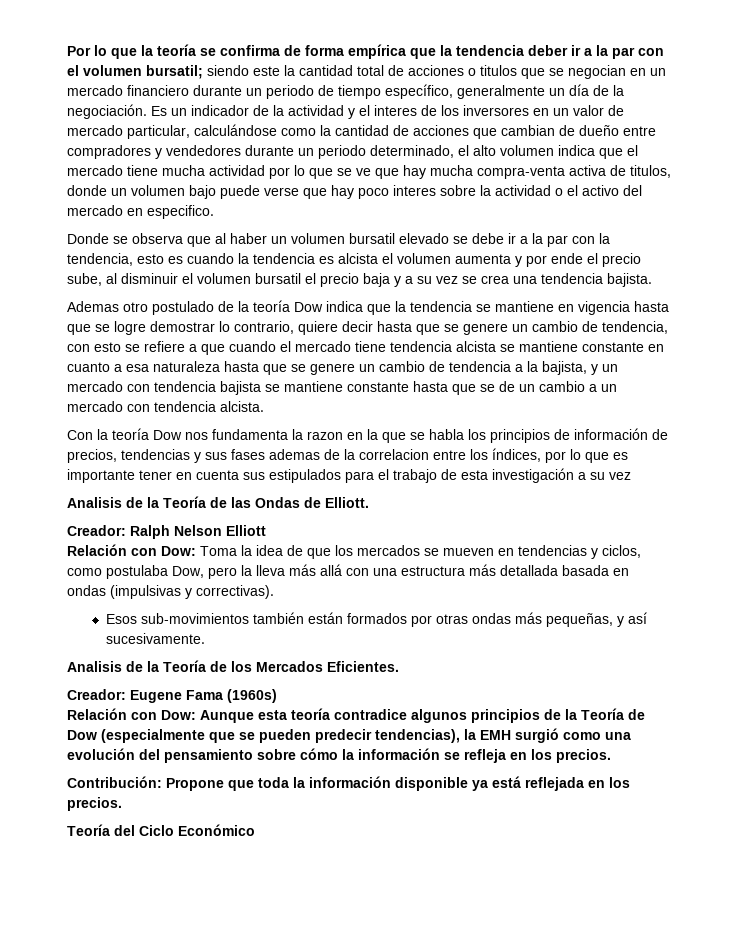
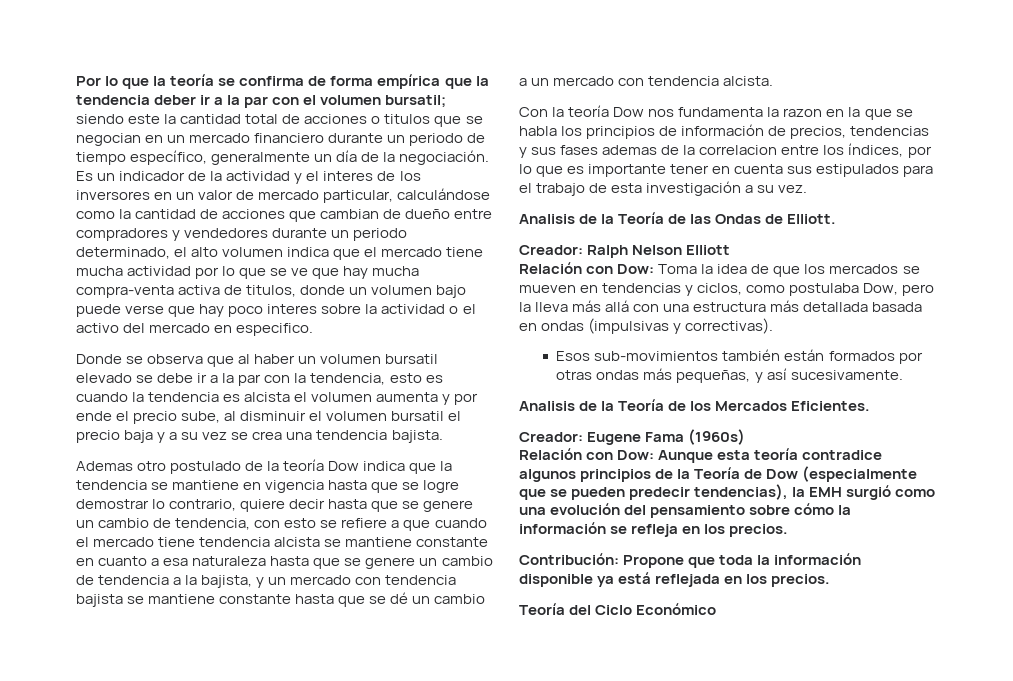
- Ademas otro postulado de la teoría Dow indica que la tendencia se mantiene en vigencia hasta que se logre demostrar lo contrario, quiere decir hasta que se genere un cambio de tendencia, con esto se refiere a que cuando el mercado tiene tendencia alcista se mantiene constante en cuanto a esa naturaleza hasta que se genere un cambio de tendencia a la bajista, y un mercado con tendencia bajista se mantiene constante hasta que se de un cambio a un mercado con tendencia alcista.
+ Ademas otro postulado de la teoría Dow indica que la tendencia se mantiene en vigencia hasta que se logre demostrar lo contrario, quiere decir hasta que se genere un cambio de tendencia, con esto se refiere a que cuando el mercado tiene tendencia alcista se mantiene constante en cuanto a esa naturaleza hasta que se genere un cambio de tendencia a la bajista, y un mercado con tendencia bajista se mantiene constante hasta que se dé un cambio a un mercado con tendencia alcista.
- Con la teoría Dow nos fundamenta la razon en la que se habla los principios de información de precios, tendencias y sus fases ademas de la correlacion entre los índices, por lo que es importante tener en cuenta sus estipulados para el trabajo de esta investigación a su vez
+ Con la teoría Dow nos fundamenta la razon en la que se habla los principios de información de precios, tendencias y sus fases ademas de la correlacion entre los índices, por lo que es importante tener en cuenta sus estipulados para el trabajo de esta investigación a su vez.

